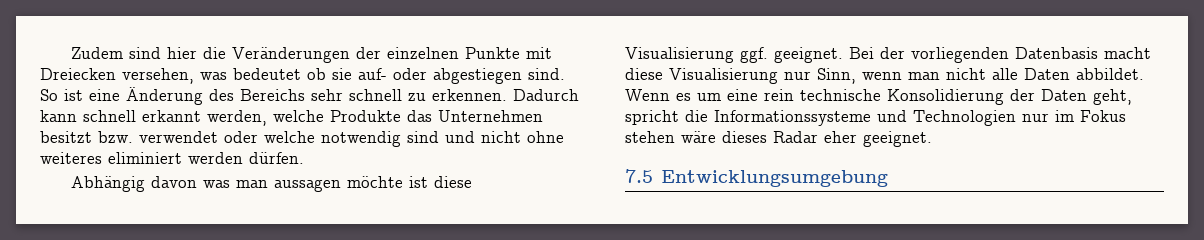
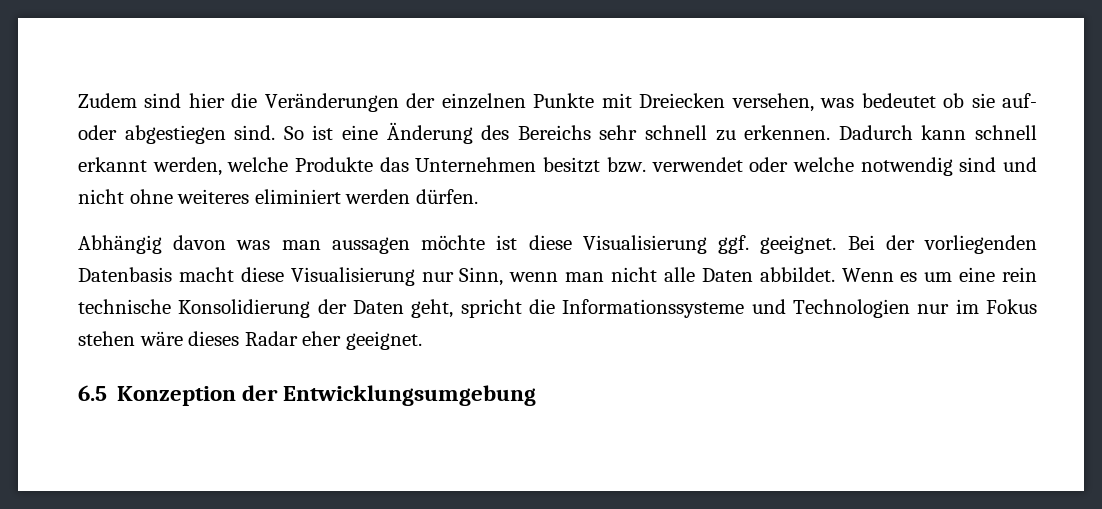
- 7.5 Entwicklungsumgebung
+ 6.5 Konzeption der Entwicklungsumgebung

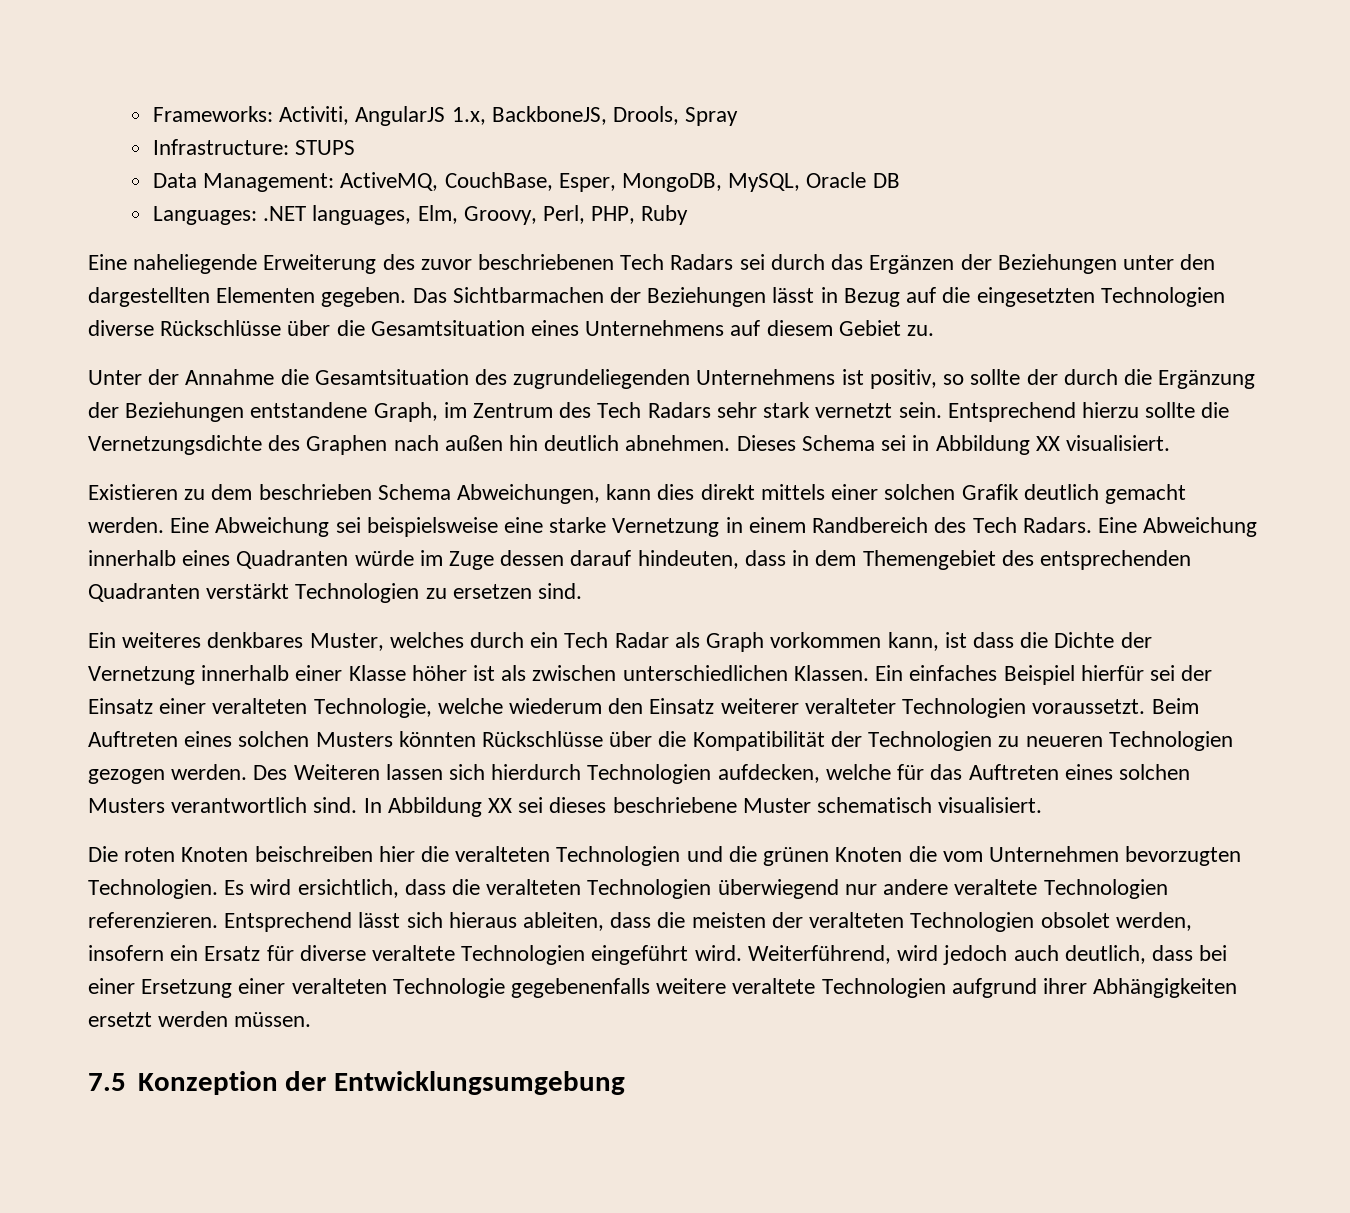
- Zudem sind hier die Veränderungen der einzelnen Punkte mit Dreiecken versehen, was bedeutet ob sie auf- oder abgestiegen sind. So ist eine Änderung des Bereichs sehr schnell zu erkennen. Dadurch kann schnell erkannt werden, welche Produkte das Unternehmen besitzt bzw. verwendet oder welche notwendig sind und nicht ohne weiteres eliminiert werden dürfen.
- Abhängig davon was man aussagen möchte ist diese Visualisierung ggf. geeignet. Bei der vorliegenden Datenbasis macht diese Visualisierung nur Sinn, wenn man nicht alle Daten abbildet. Wenn es um eine rein technische Konsolidierung der Daten geht, spricht die Informationssysteme und Technologien nur im Fokus stehen wäre dieses Radar eher geeignet.
- 6.5 Konzeption der Entwicklungsumgebung
+ Frameworks: Activiti, AngularJS 1.x, BackboneJS, Drools, Spray
+ Infrastructure: STUPS
+ Data Management: ActiveMQ, CouchBase, Esper, MongoDB, MySQL, Oracle DB
+ Languages: .NET languages, Elm, Groovy, Perl, PHP, Ruby
+ Eine naheliegende Erweiterung des zuvor beschriebenen Tech Radars sei durch das Ergänzen der Beziehungen unter den dargestellten Elementen gegeben. Das Sichtbarmachen der Beziehungen lässt in Bezug auf die eingesetzten Technologien diverse Rückschlüsse über die Gesamtsituation eines Unternehmens auf diesem Gebiet zu.
+ Unter der Annahme die Gesamtsituation des zugrundeliegenden Unternehmens ist positiv, so sollte der durch die Ergänzung der Beziehungen entstandene Graph, im Zentrum des Tech Radars sehr stark vernetzt sein. Entsprechend hierzu sollte die Vernetzungsdichte des Graphen nach außen hin deutlich abnehmen. Dieses Schema sei in Abbildung XX visualisiert.
+ Existieren zu dem beschrieben Schema Abweichungen, kann dies direkt mittels einer solchen Grafik deutlich gemacht werden. Eine Abweichung sei beispielsweise eine starke Vernetzung in einem Randbereich des Tech Radars. Eine Abweichung innerhalb eines Quadranten würde im Zuge dessen darauf hindeuten, dass in dem Themengebiet des entsprechenden Quadranten verstärkt Technologien zu ersetzen sind.
+ Ein weiteres denkbares Muster, welches durch ein Tech Radar als Graph vorkommen kann, ist dass die Dichte der Vernetzung innerhalb einer Klasse höher ist als zwischen unterschiedlichen Klassen. Ein einfaches Beispiel hierfür sei der Einsatz einer veralteten Technologie, welche wiederum den Einsatz weiterer veralteter Technologien voraussetzt. Beim Auftreten eines solchen Musters könnten Rückschlüsse über die Kompatibilität der Technologien zu neueren Technologien gezogen werden. Des Weiteren lassen sich hierdurch Technologien aufdecken, welche für das Auftreten eines solchen Musters verantwortlich sind. In Abbildung XX sei dieses beschriebene Muster schematisch visualisiert.
+ Die roten Knoten beischreiben hier die veralteten Technologien und die grünen Knoten die vom Unternehmen bevorzugten Technologien. Es wird ersichtlich, dass die veralteten Technologien überwiegend nur andere veraltete Technologien referenzieren. Entsprechend lässt sich hieraus ableiten, dass die meisten der veralteten Technologien obsolet werden, insofern ein Ersatz für diverse veraltete Technologien eingeführt wird. Weiterführend, wird jedoch auch deutlich, dass bei einer Ersetzung einer veralteten Technologie gegebenenfalls weitere veraltete Technologien aufgrund ihrer Abhängigkeiten ersetzt werden müssen.
+ 7.5 Konzeption der Entwicklungsumgebung

